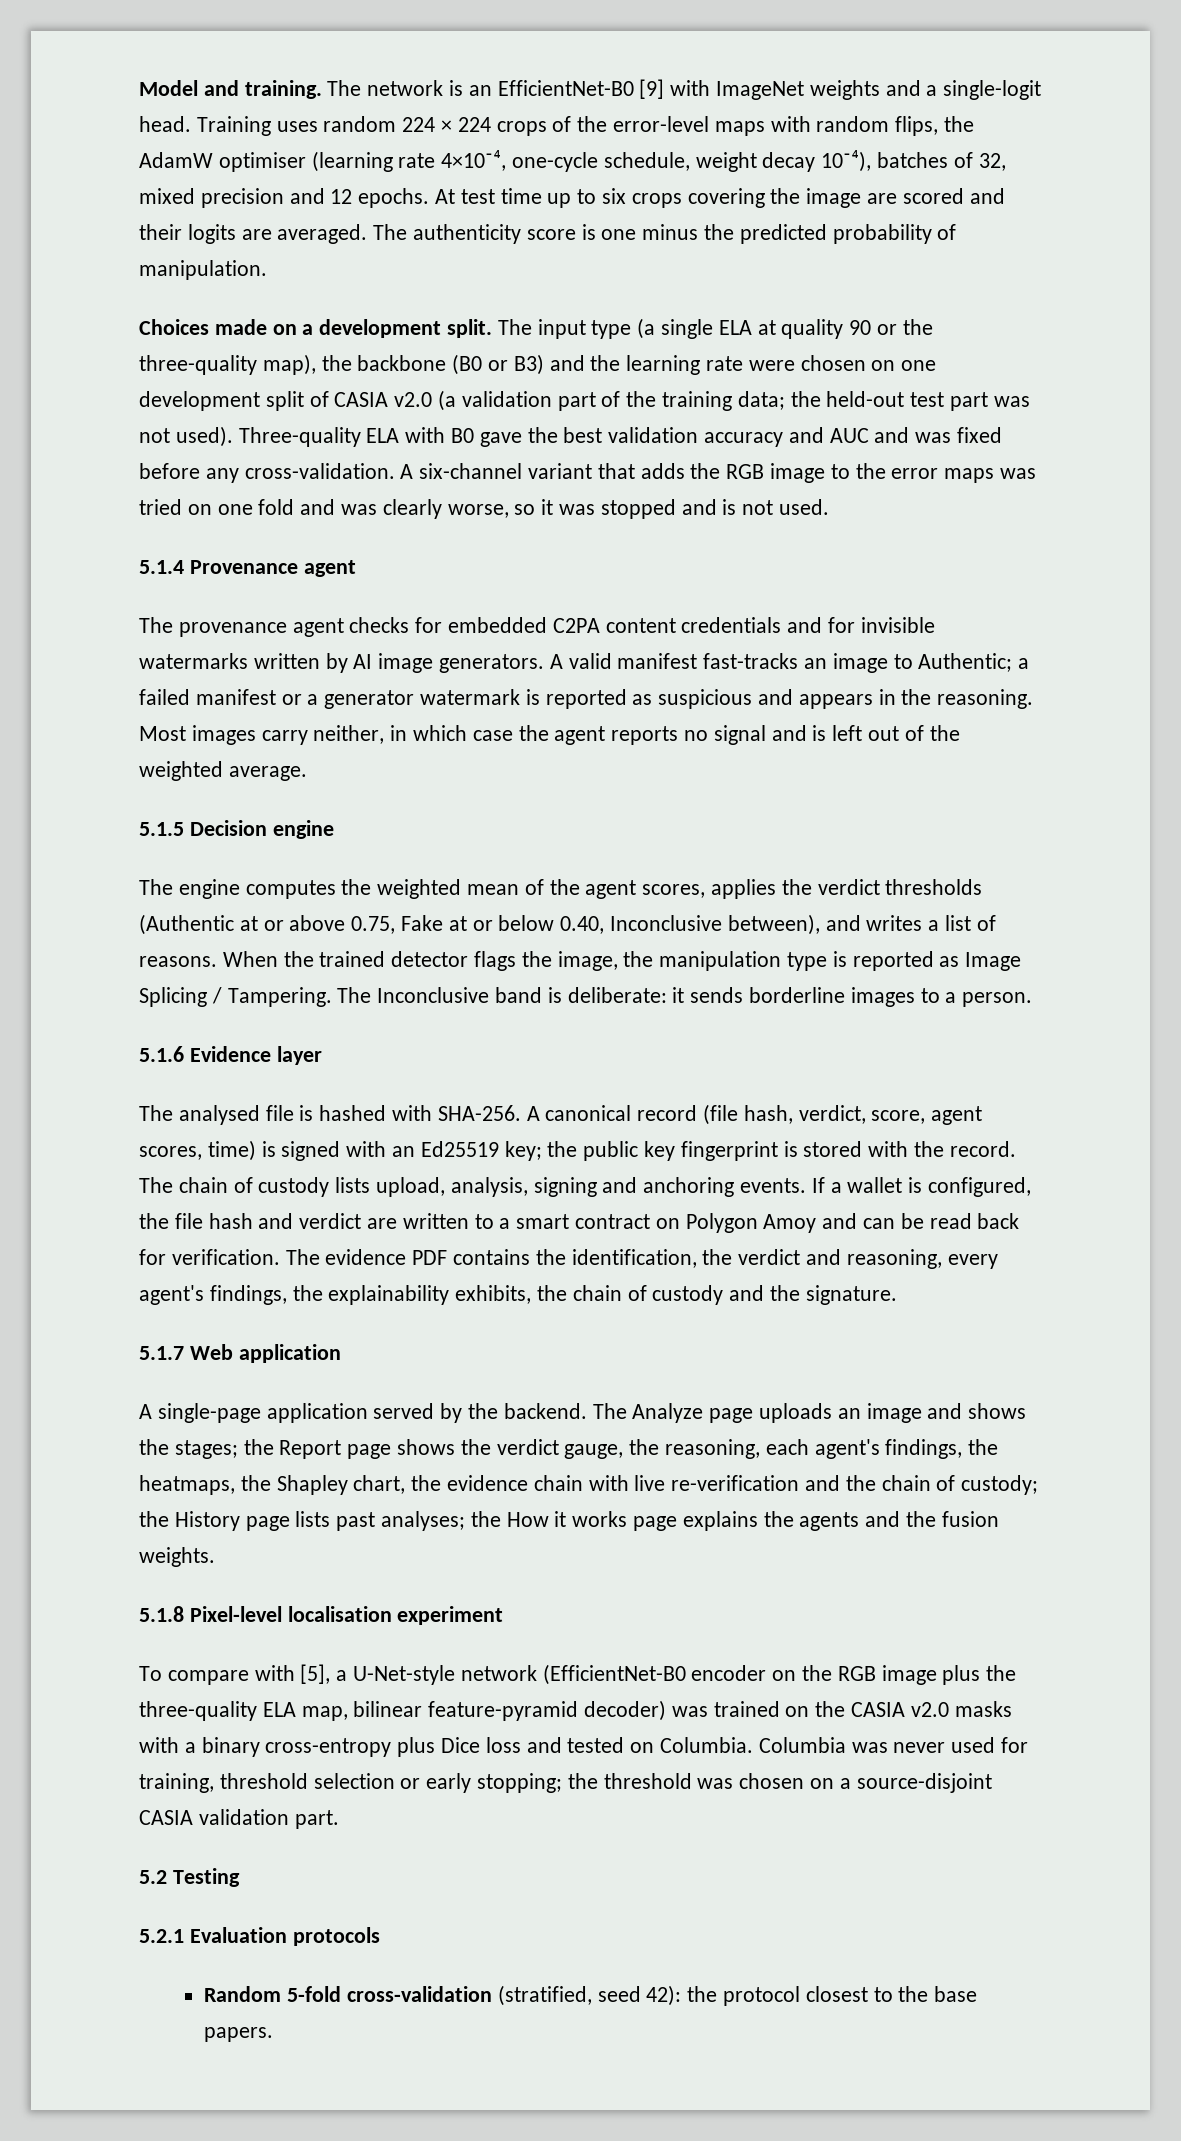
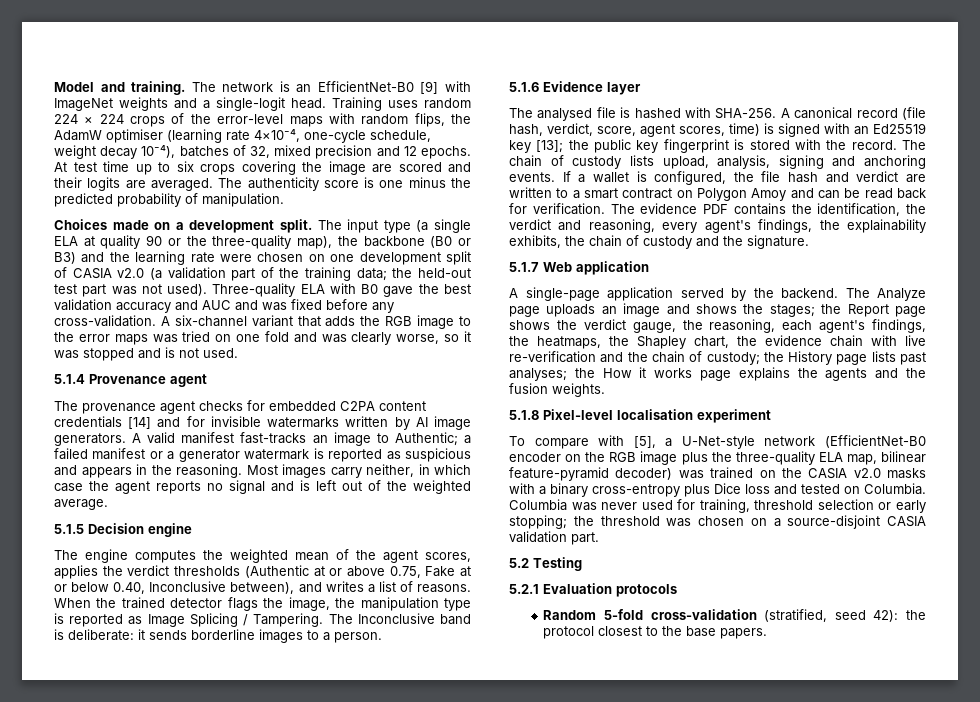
- The provenance agent checks for embedded C2PA content credentials and for invisible watermarks written by AI image generators.
+ The provenance agent checks for embedded C2PA content credentials [14] and for invisible watermarks written by AI image generators.
- A canonical record (file hash, verdict, score, agent scores, time) is signed with an Ed25519 key; the public key fingerprint is stored with the record.
+ A canonical record (file hash, verdict, score, agent scores, time) is signed with an Ed25519 key [13]; the public key fingerprint is stored with the record.

